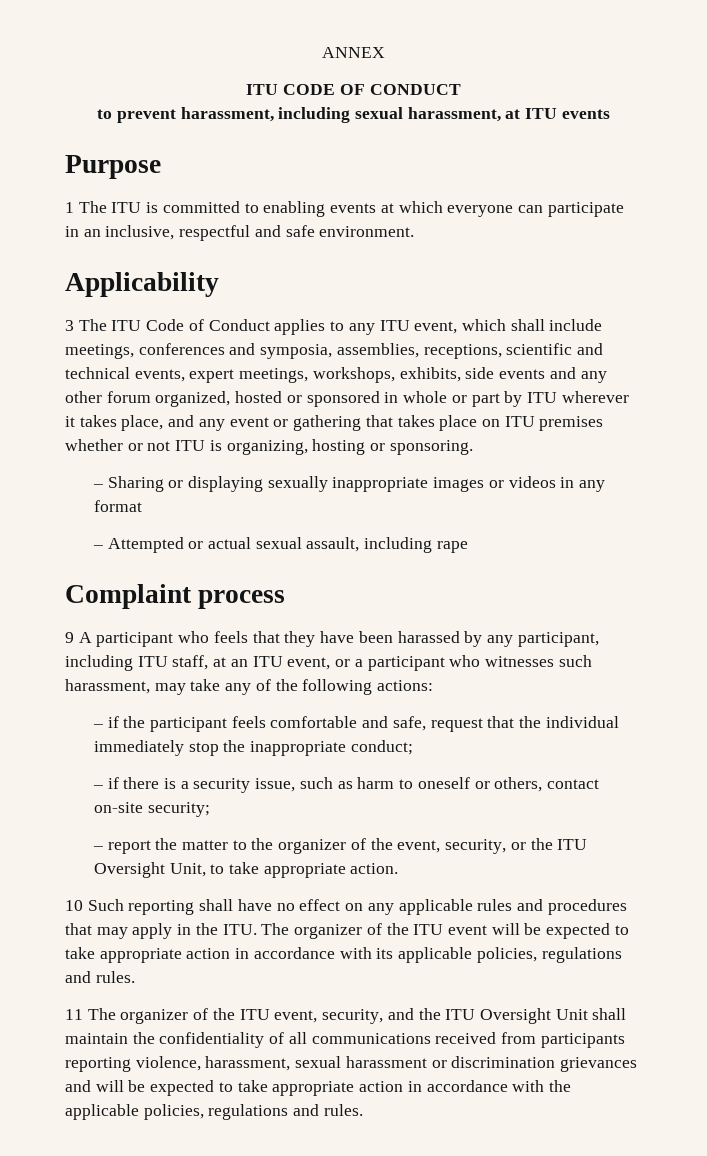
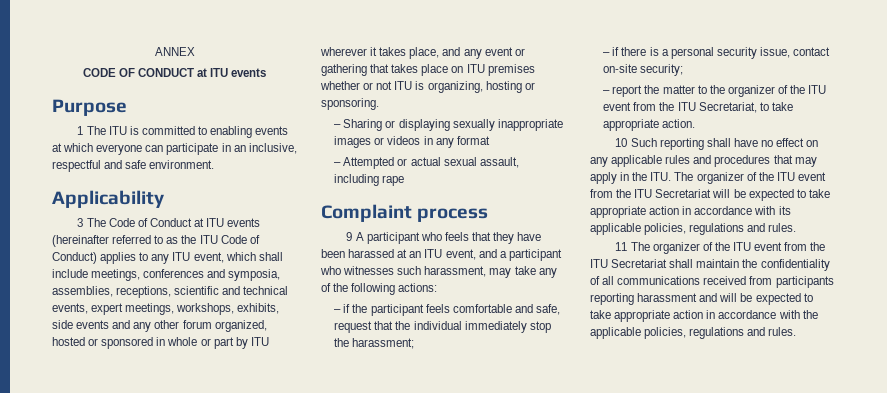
- ITU CODE OF CONDUCT
- to prevent harassment, including sexual harassment, at ITU events
+ CODE OF CONDUCT at ITU events
- 3 The ITU Code of Conduct applies to any ITU event, which shall include meetings, conferences and symposia, assemblies, receptions, scientific and technical events, expert meetings, workshops, exhibits, side events and any other forum organized, hosted or sponsored in whole or part by ITU wherever it takes place, and any event or gathering that takes place on ITU premises whether or not ITU is organizing, hosting or sponsoring.
+ 3 The Code of Conduct at ITU events (hereinafter referred to as the ITU Code of Conduct) applies to any ITU event, which shall include meetings, conferences and symposia, assemblies, receptions, scientific and technical events, expert meetings, workshops, exhibits, side events and any other forum organized, hosted or sponsored in whole or part by ITU wherever it takes place, and any event or gathering that takes place on ITU premises whether or not ITU is organizing, hosting or sponsoring.
- 9 A participant who feels that they have been harassed by any participant, including ITU staff, at an ITU event, or a participant who witnesses such harassment, may take any of the following actions:
+ 9 A participant who feels that they have been harassed at an ITU event, and a participant who witnesses such harassment, may take any of the following actions:
- – if the participant feels comfortable and safe, request that the individual immediately stop the inappropriate conduct;
+ – if the participant feels comfortable and safe, request that the individual immediately stop the harassment;
- – if there is a security issue, such as harm to oneself or others, contact on-site security;
+ – if there is a personal security issue, contact on-site security;
- – report the matter to the organizer of the event, security, or the ITU Oversight Unit, to take appropriate action.
+ – report the matter to the organizer of the ITU event from the ITU Secretariat, to take appropriate action.
- 10 Such reporting shall have no effect on any applicable rules and procedures that may apply in the ITU. The organizer of the ITU event will be expected to take appropriate action in accordance with its applicable policies, regulations and rules.
+ 10 Such reporting shall have no effect on any applicable rules and procedures that may apply in the ITU. The organizer of the ITU event from the ITU Secretariat will be expected to take appropriate action in accordance with its applicable policies, regulations and rules.
- 11 The organizer of the ITU event, security, and the ITU Oversight Unit shall maintain the confidentiality of all communications received from participants reporting violence, harassment, sexual harassment or discrimination grievances and will be expected to take appropriate action in accordance with the applicable policies, regulations and rules.
+ 11 The organizer of the ITU event from the ITU Secretariat shall maintain the confidentiality of all communications received from participants reporting harassment and will be expected to take appropriate action in accordance with the applicable policies, regulations and rules.

